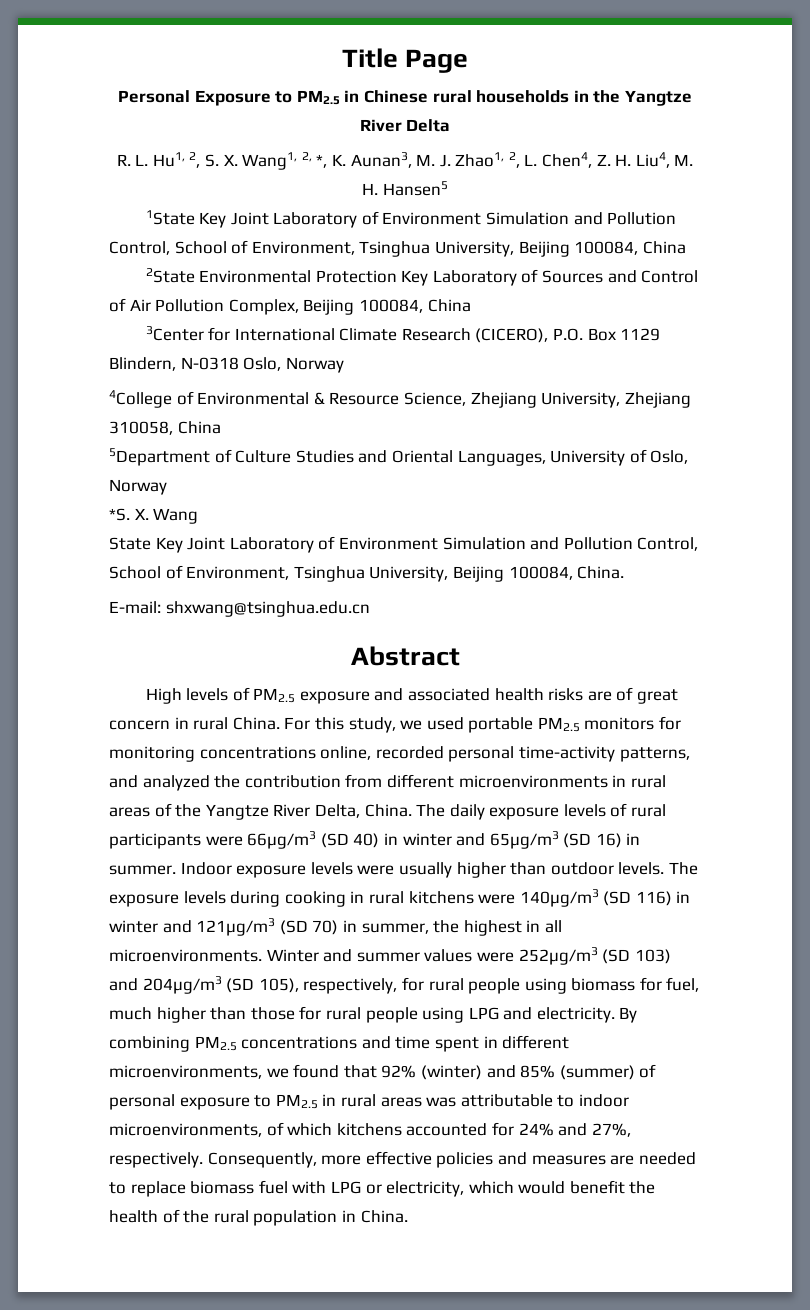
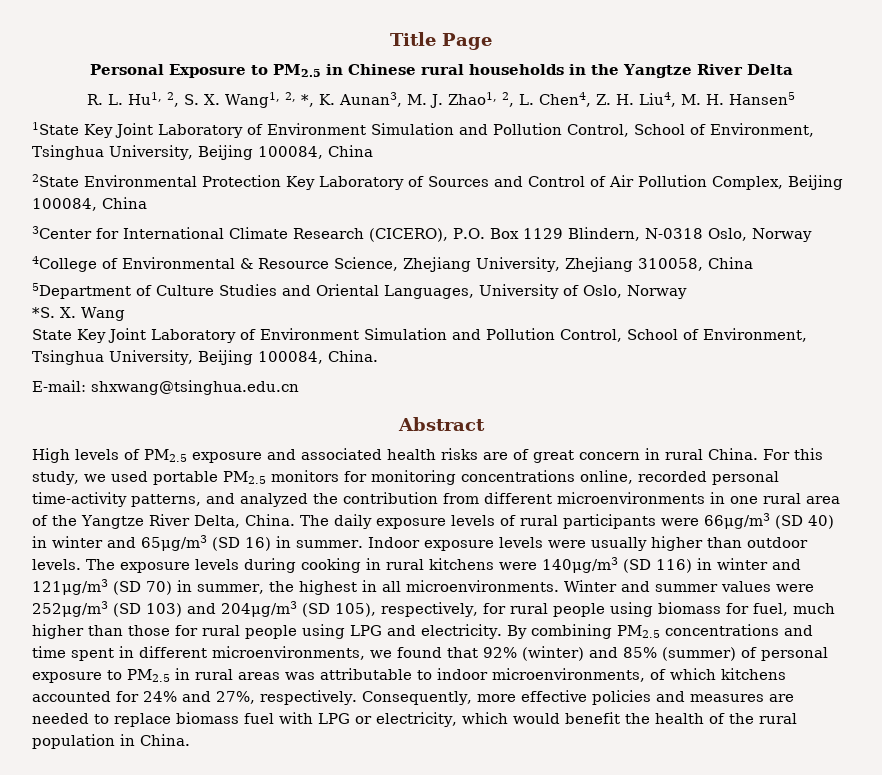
- For this study, we used portable PM2.5 monitors for monitoring concentrations online, recorded personal time-activity patterns, and analyzed the contribution from different microenvironments in rural areas of the Yangtze River Delta, China.
+ For this study, we used portable PM2.5 monitors for monitoring concentrations online, recorded personal time-activity patterns, and analyzed the contribution from different microenvironments in one rural area of the Yangtze River Delta, China.

